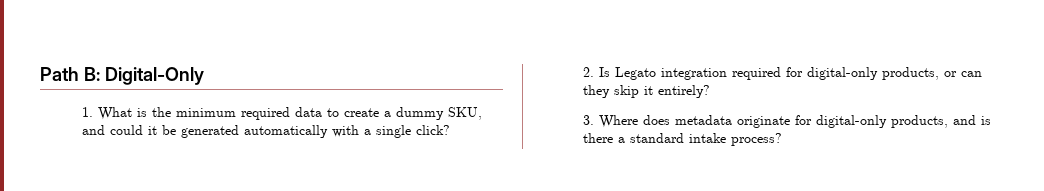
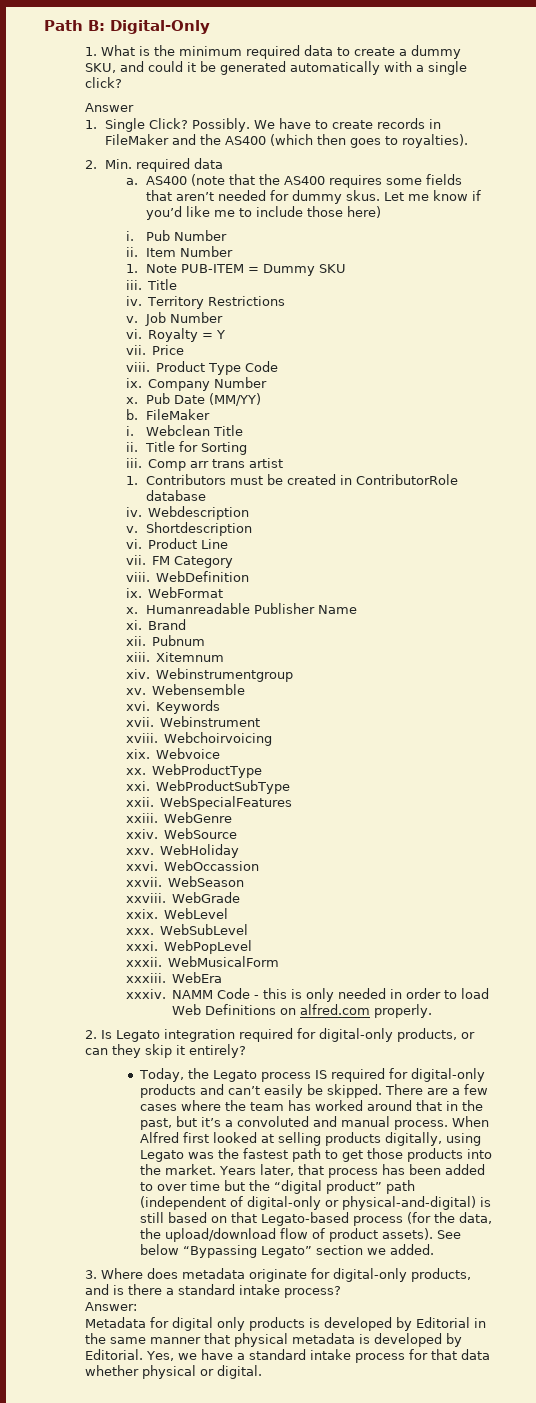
+ Answer
+ 1. Single Click? Possibly. We have to create records in FileMaker and the AS400 (which then goes to royalties).
+ 2. Min. required data
+ a. AS400 (note that the AS400 requires some fields that aren’t needed for dummy skus. Let me know if you’d like me to include those here)
+ i. Pub Number
+ ii. Item Number
+ 1. Note PUB-ITEM = Dummy SKU
+ iii. Title
+ iv. Territory Restrictions
+ v. Job Number
+ vi. Royalty = Y
+ vii. Price
+ viii. Product Type Code
+ ix. Company Number
+ x. Pub Date (MM/YY)
+ b. FileMaker
+ i. Webclean Title
+ ii. Title for Sorting
+ iii. Comp arr trans artist
+ 1. Contributors must be created in ContributorRole database
+ iv. Webdescription
+ v. Shortdescription
+ vi. Product Line
+ vii. FM Category
+ viii. WebDefinition
+ ix. WebFormat
+ x. Humanreadable Publisher Name
+ xi. Brand
+ xii. Pubnum
+ xiii. Xitemnum
+ xiv. Webinstrumentgroup
+ xv. Webensemble
+ xvi. Keywords
+ xvii. Webinstrument
+ xviii. Webchoirvoicing
+ xix. Webvoice
+ xx. WebProductType
+ xxi. WebProductSubType
+ xxii. WebSpecialFeatures
+ xxiii. WebGenre
+ xxiv. WebSource
+ xxv. WebHoliday
+ xxvi. WebOccassion
+ xxvii. WebSeason
+ xxviii. WebGrade
+ xxix. WebLevel
+ xxx. WebSubLevel
+ xxxi. WebPopLevel
+ xxxii. WebMusicalForm
+ xxxiii. WebEra
+ xxxiv. NAMM Code - this is only needed in order to load Web Definitions on alfred.com properly.
+ Today, the Legato process IS required for digital-only products and can’t easily be skipped. There are a few cases where the team has worked around that in the past, but it’s a convoluted and manual process. When Alfred first looked at selling products digitally, using Legato was the fastest path to get those products into the market. Years later, that process has been added to over time but the “digital product” path (independent of digital-only or physical-and-digital) is still based on that Legato-based process (for the data, the upload/download flow of product assets). See below “Bypassing Legato” section we added.
+ Answer:
+ Metadata for digital only products is developed by Editorial in the same manner that physical metadata is developed by Editorial. Yes, we have a standard intake process for that data whether physical or digital.

